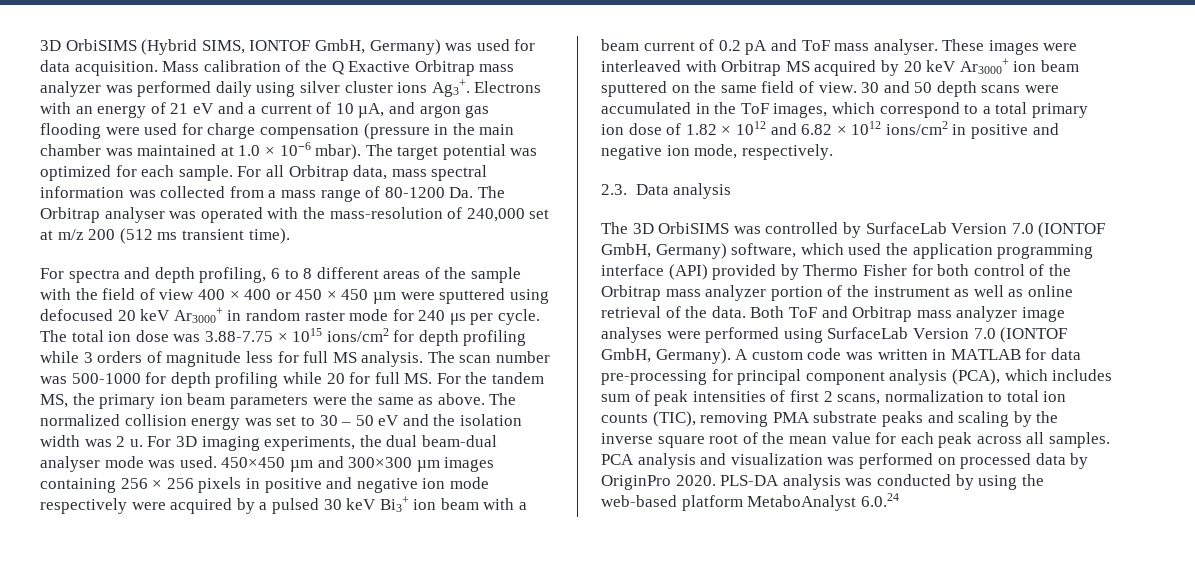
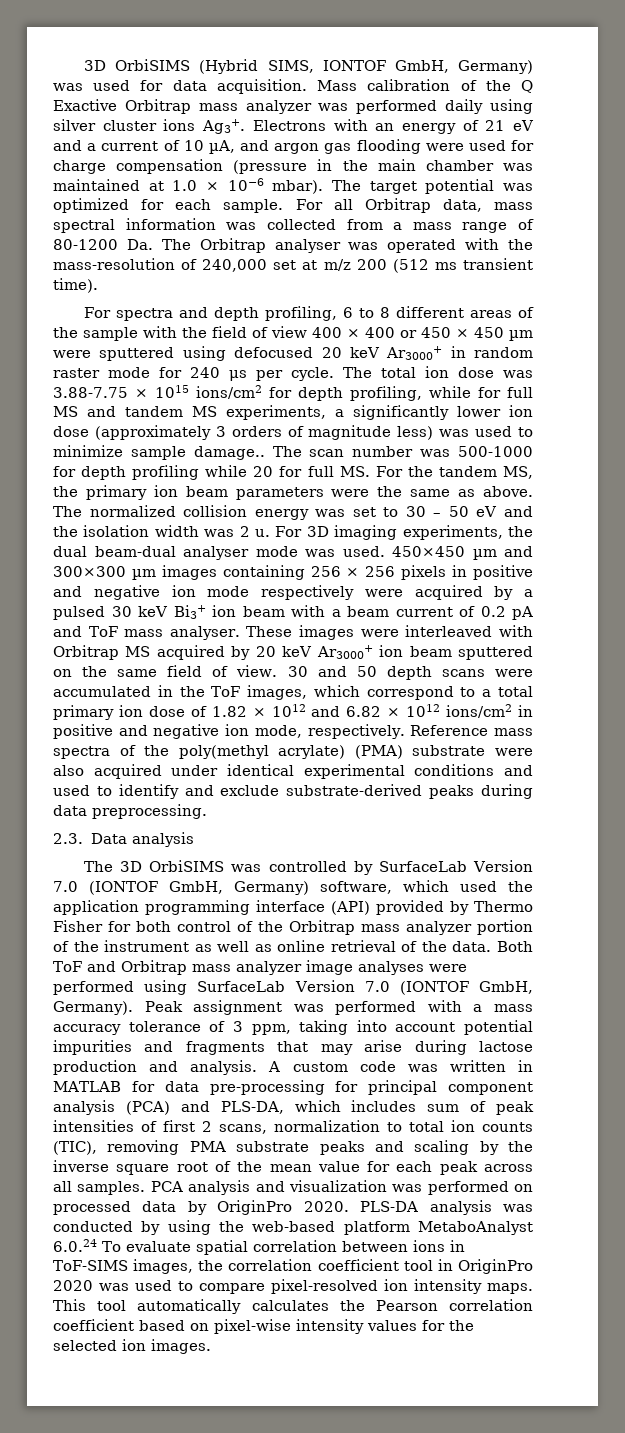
- The total ion dose was 3.88-7.75 × 1015 ions/cm2 for depth profiling while 3 orders of magnitude less for full MS analysis.
+ The total ion dose was 3.88-7.75 × 1015 ions/cm2 for depth profiling, while for full MS and tandem MS experiments, a significantly lower ion dose (approximately 3 orders of magnitude less) was used to minimize sample damage..
+ Reference mass spectra of the poly(methyl acrylate) (PMA) substrate were also acquired under identical experimental conditions and used to identify and exclude substrate-derived peaks during data preprocessing.
+ Peak assignment was performed with a mass accuracy tolerance of 3 ppm, taking into account potential impurities and fragments that may arise during lactose production and analysis.
- A custom code was written in MATLAB for data pre-processing for principal component analysis (PCA), which includes sum of peak intensities of first 2 scans, normalization to total ion counts (TIC), removing PMA substrate peaks and scaling by the inverse square root of the mean value for each peak across all samples.
+ A custom code was written in MATLAB for data pre-processing for principal component analysis (PCA) and PLS-DA, which includes sum of peak intensities of first 2 scans, normalization to total ion counts (TIC), removing PMA substrate peaks and scaling by the inverse square root of the mean value for each peak across all samples.
- PLS-DA analysis was conducted by using the web-based platform MetaboAnalyst 6.0.24
+ PLS-DA analysis was conducted by using the web-based platform MetaboAnalyst 6.0.24 To evaluate spatial correlation between ions in ToF-SIMS images, the correlation coefficient tool in OriginPro 2020 was used to compare pixel-resolved ion intensity maps. This tool automatically calculates the Pearson correlation coefficient based on pixel-wise intensity values for the selected ion images.

